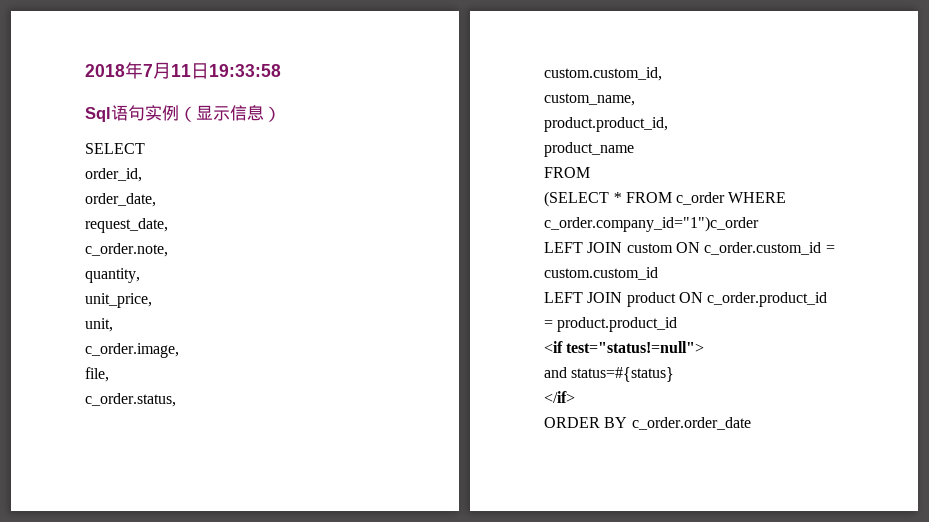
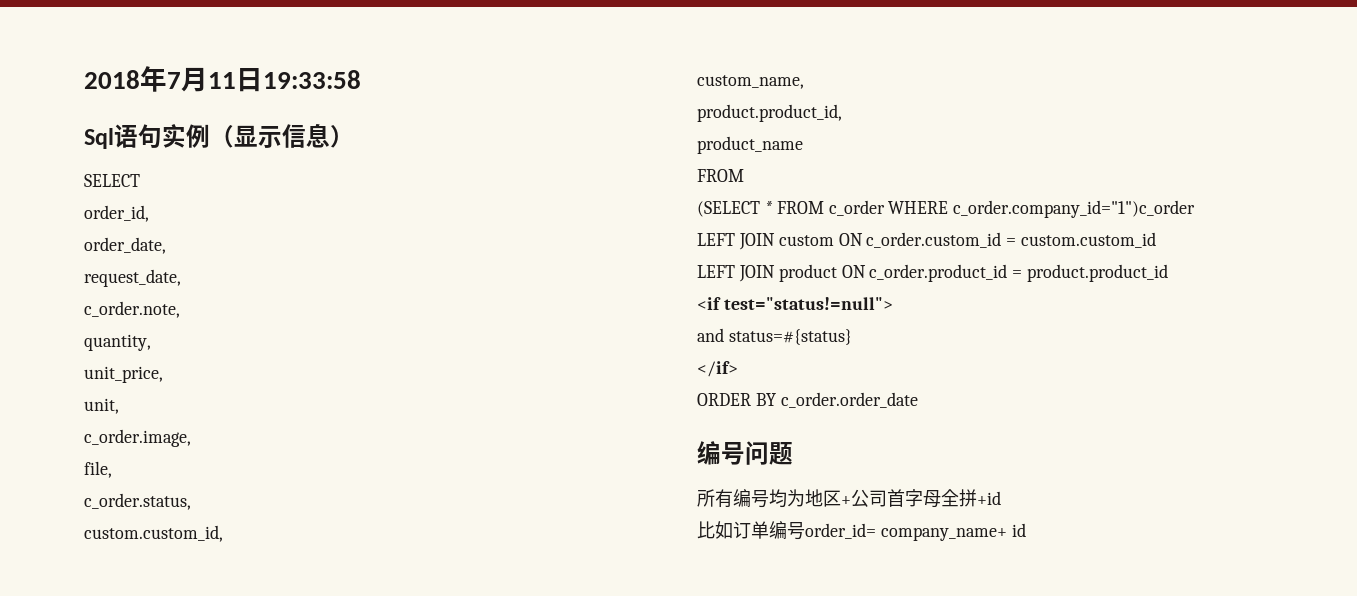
+ 编号问题
+ 所有编号均为地区+公司首字母全拼+id
+ 比如订单编号order_id= company_name+ id

